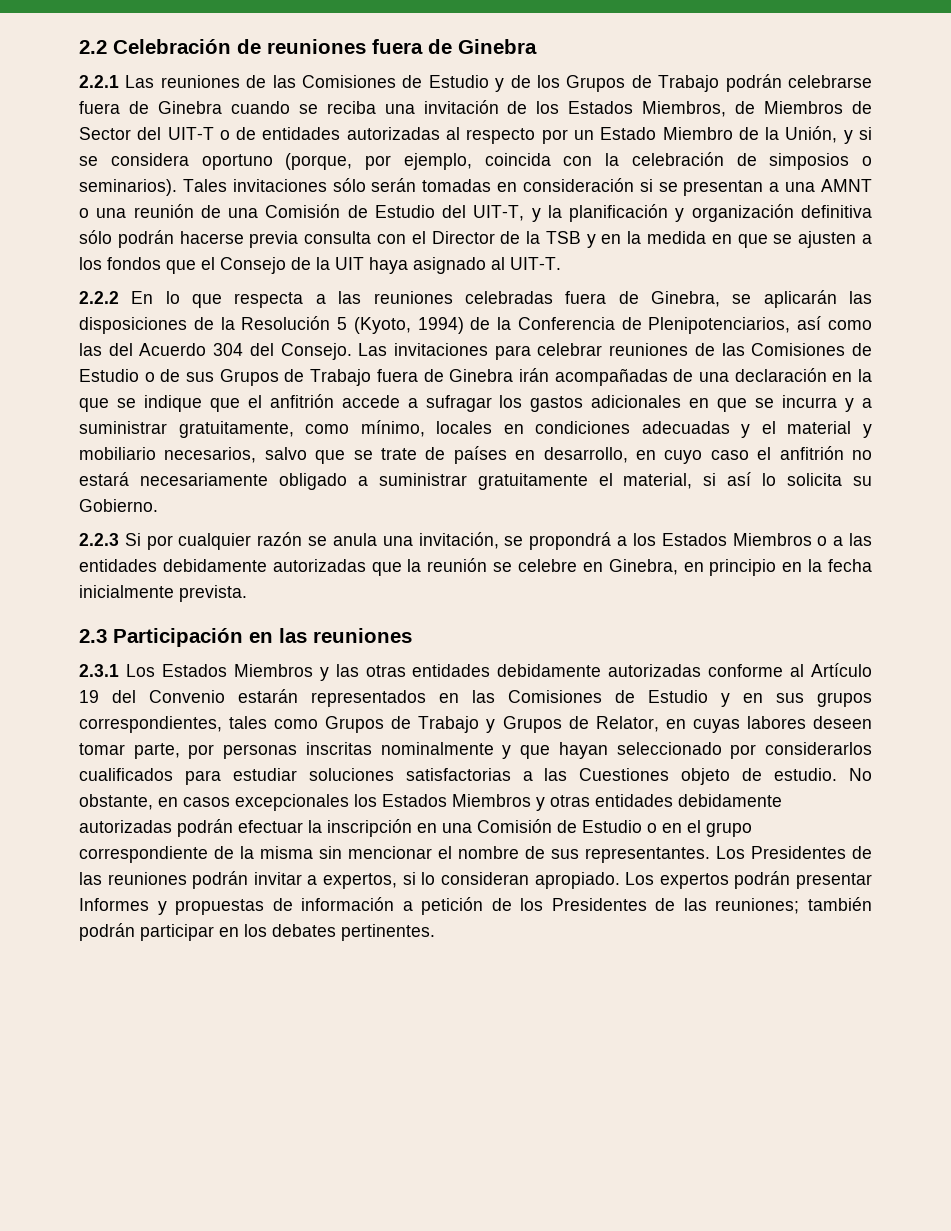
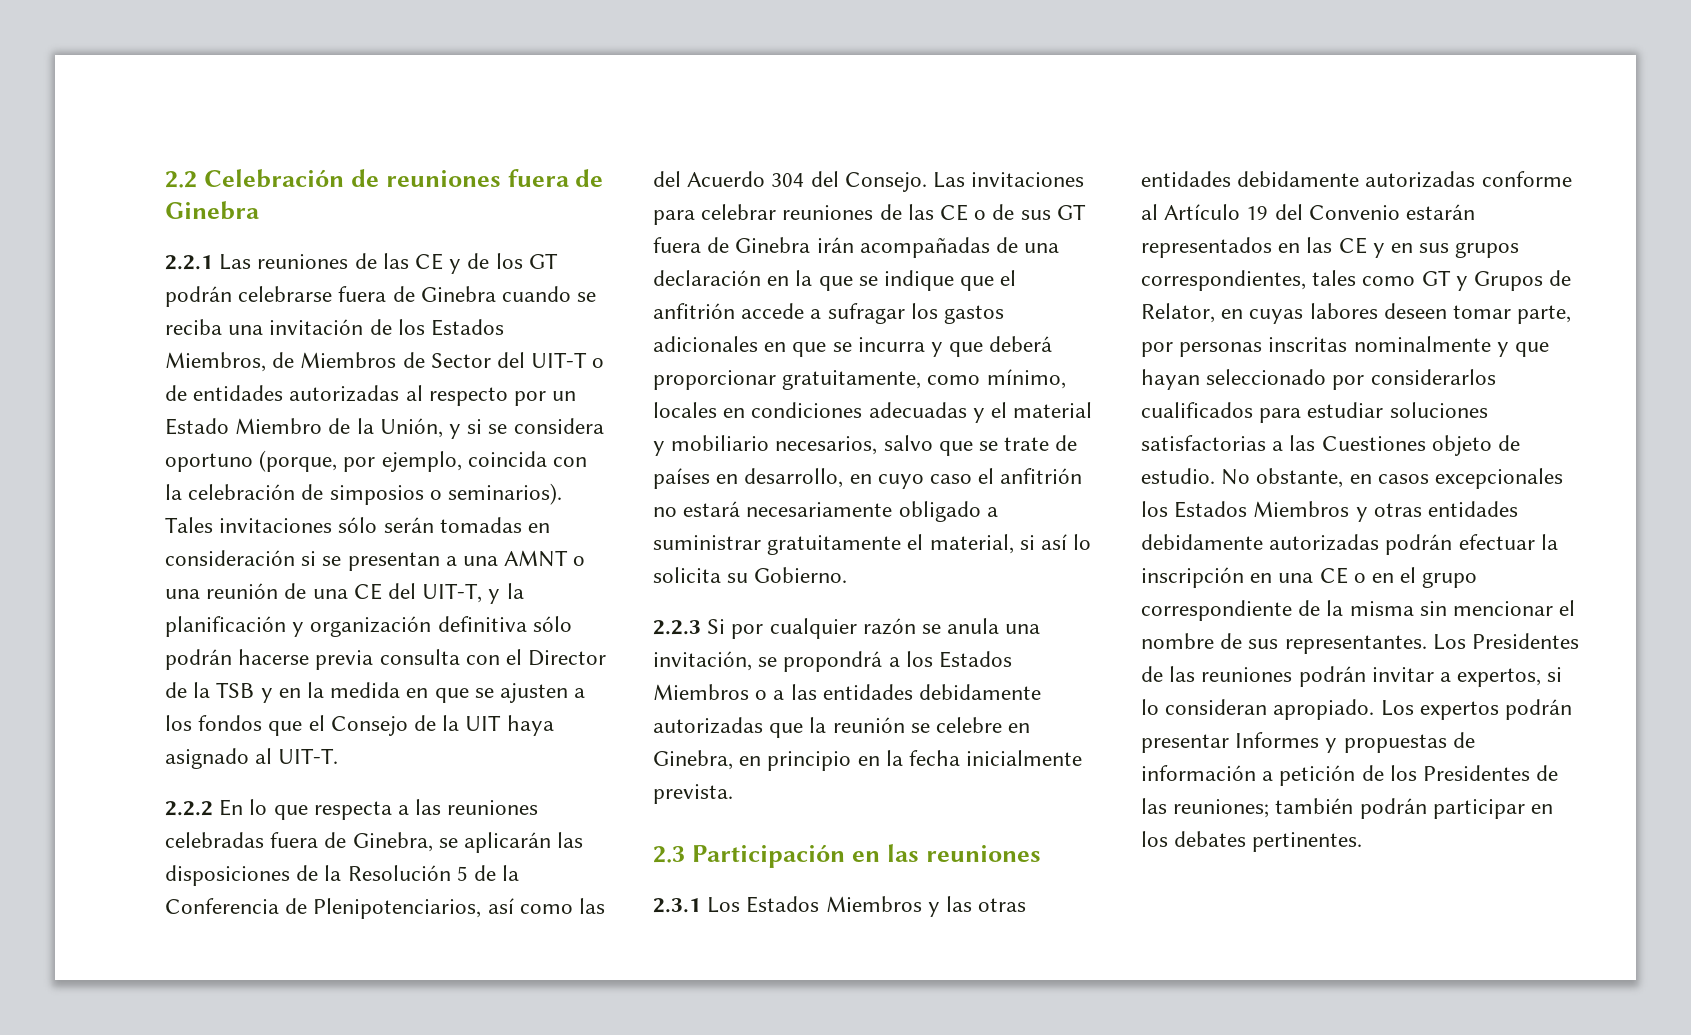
- 2.2.1 Las reuniones de las Comisiones de Estudio y de los Grupos de Trabajo podrán celebrarse fuera de Ginebra cuando se reciba una invitación de los Estados Miembros, de Miembros de Sector del UIT-T o de entidades autorizadas al respecto por un Estado Miembro de la Unión, y si se considera oportuno (porque, por ejemplo, coincida con la celebración de simposios o seminarios).
+ 2.2.1 Las reuniones de las CE y de los GT podrán celebrarse fuera de Ginebra cuando se reciba una invitación de los Estados Miembros, de Miembros de Sector del UIT-T o de entidades autorizadas al respecto por un Estado Miembro de la Unión, y si se considera oportuno (porque, por ejemplo, coincida con la celebración de simposios o seminarios).
- Tales invitaciones sólo serán tomadas en consideración si se presentan a una AMNT o una reunión de una Comisión de Estudio del UIT-T, y la planificación y organización definitiva sólo podrán hacerse previa consulta con el Director de la TSB y en la medida en que se ajusten a los fondos que el Consejo de la UIT haya asignado al UIT-T.
+ Tales invitaciones sólo serán tomadas en consideración si se presentan a una AMNT o una reunión de una CE del UIT-T, y la planificación y organización definitiva sólo podrán hacerse previa consulta con el Director de la TSB y en la medida en que se ajusten a los fondos que el Consejo de la UIT haya asignado al UIT-T.
- 2.2.2 En lo que respecta a las reuniones celebradas fuera de Ginebra, se aplicarán las disposiciones de la Resolución 5 (Kyoto, 1994) de la Conferencia de Plenipotenciarios, así como las del Acuerdo 304 del Consejo.
+ 2.2.2 En lo que respecta a las reuniones celebradas fuera de Ginebra, se aplicarán las disposiciones de la Resolución 5 de la Conferencia de Plenipotenciarios, así como las del Acuerdo 304 del Consejo.
- Las invitaciones para celebrar reuniones de las Comisiones de Estudio o de sus Grupos de Trabajo fuera de Ginebra irán acompañadas de una declaración en la que se indique que el anfitrión accede a sufragar los gastos adicionales en que se incurra y a suministrar gratuitamente, como mínimo, locales en condiciones adecuadas y el material y mobiliario necesarios, salvo que se trate de países en desarrollo, en cuyo caso el anfitrión no estará necesariamente obligado a suministrar gratuitamente el material, si así lo solicita su Gobierno.
+ Las invitaciones para celebrar reuniones de las CE o de sus GT fuera de Ginebra irán acompañadas de una declaración en la que se indique que el anfitrión accede a sufragar los gastos adicionales en que se incurra y que deberá proporcionar gratuitamente, como mínimo, locales en condiciones adecuadas y el material y mobiliario necesarios, salvo que se trate de países en desarrollo, en cuyo caso el anfitrión no estará necesariamente obligado a suministrar gratuitamente el material, si así lo solicita su Gobierno.
- 2.3.1 Los Estados Miembros y las otras entidades debidamente autorizadas conforme al Artículo 19 del Convenio estarán representados en las Comisiones de Estudio y en sus grupos correspondientes, tales como Grupos de Trabajo y Grupos de Relator, en cuyas labores deseen tomar parte, por personas inscritas nominalmente y que hayan seleccionado por considerarlos cualificados para estudiar soluciones satisfactorias a las Cuestiones objeto de estudio.
+ 2.3.1 Los Estados Miembros y las otras entidades debidamente autorizadas conforme al Artículo 19 del Convenio estarán representados en las CE y en sus grupos correspondientes, tales como GT y Grupos de Relator, en cuyas labores deseen tomar parte, por personas inscritas nominalmente y que hayan seleccionado por considerarlos cualificados para estudiar soluciones satisfactorias a las Cuestiones objeto de estudio.
- No obstante, en casos excepcionales los Estados Miembros y otras entidades debidamente autorizadas podrán efectuar la inscripción en una Comisión de Estudio o en el grupo correspondiente de la misma sin mencionar el nombre de sus representantes.
+ No obstante, en casos excepcionales los Estados Miembros y otras entidades debidamente autorizadas podrán efectuar la inscripción en una CE o en el grupo correspondiente de la misma sin mencionar el nombre de sus representantes.

